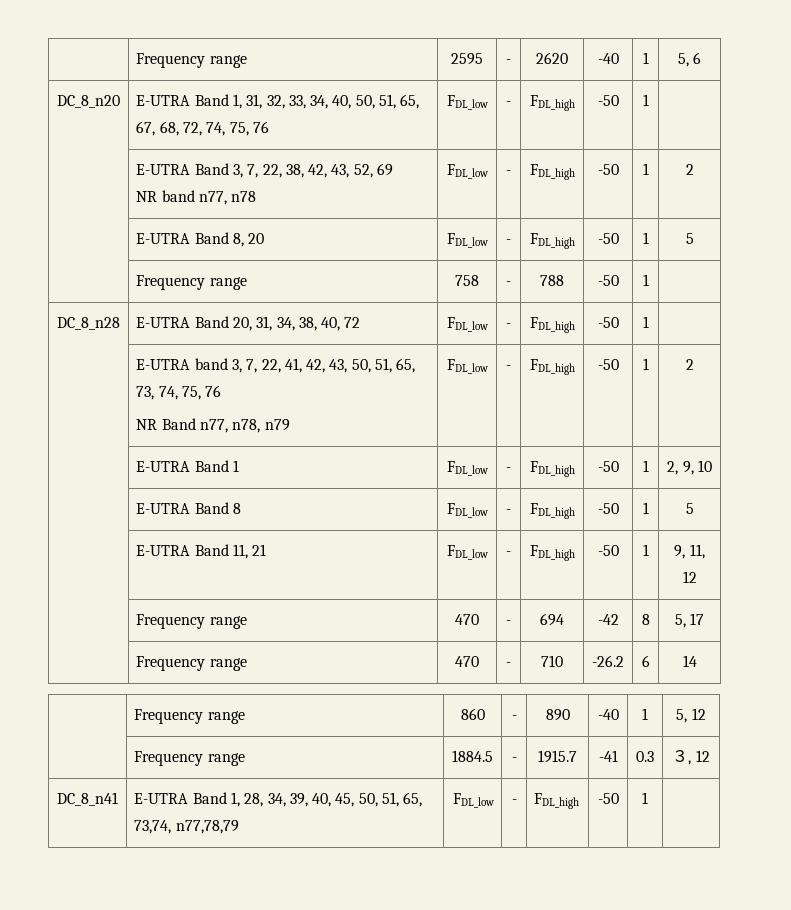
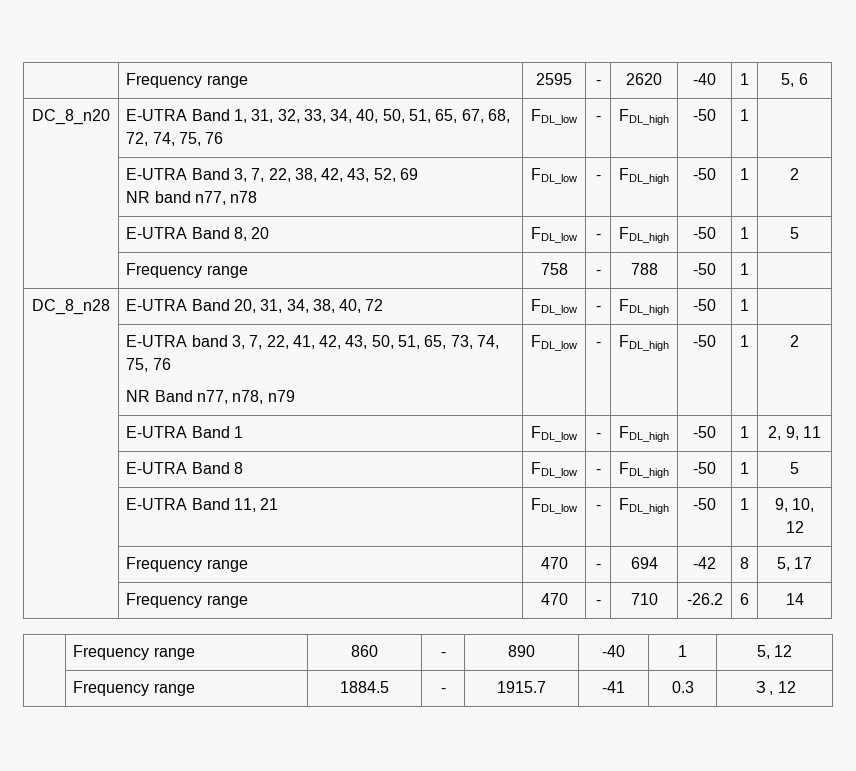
- | E-UTRA Band 1 | FDL_low | - | FDL_high | -50 | 1 | 2, 9, 10
+ | E-UTRA Band 1 | FDL_low | - | FDL_high | -50 | 1 | 2, 9, 11
- | E-UTRA Band 11, 21 | FDL_low | - | FDL_high | -50 | 1 | 9, 11, 12
+ | E-UTRA Band 11, 21 | FDL_low | - | FDL_high | -50 | 1 | 9, 10, 12
- DC_8_n41 | E-UTRA Band 1, 28, 34, 39, 40, 45, 50, 51, 65, 73,74, n77,78,79 | FDL_low | - | FDL_high | -50 | 1 |

